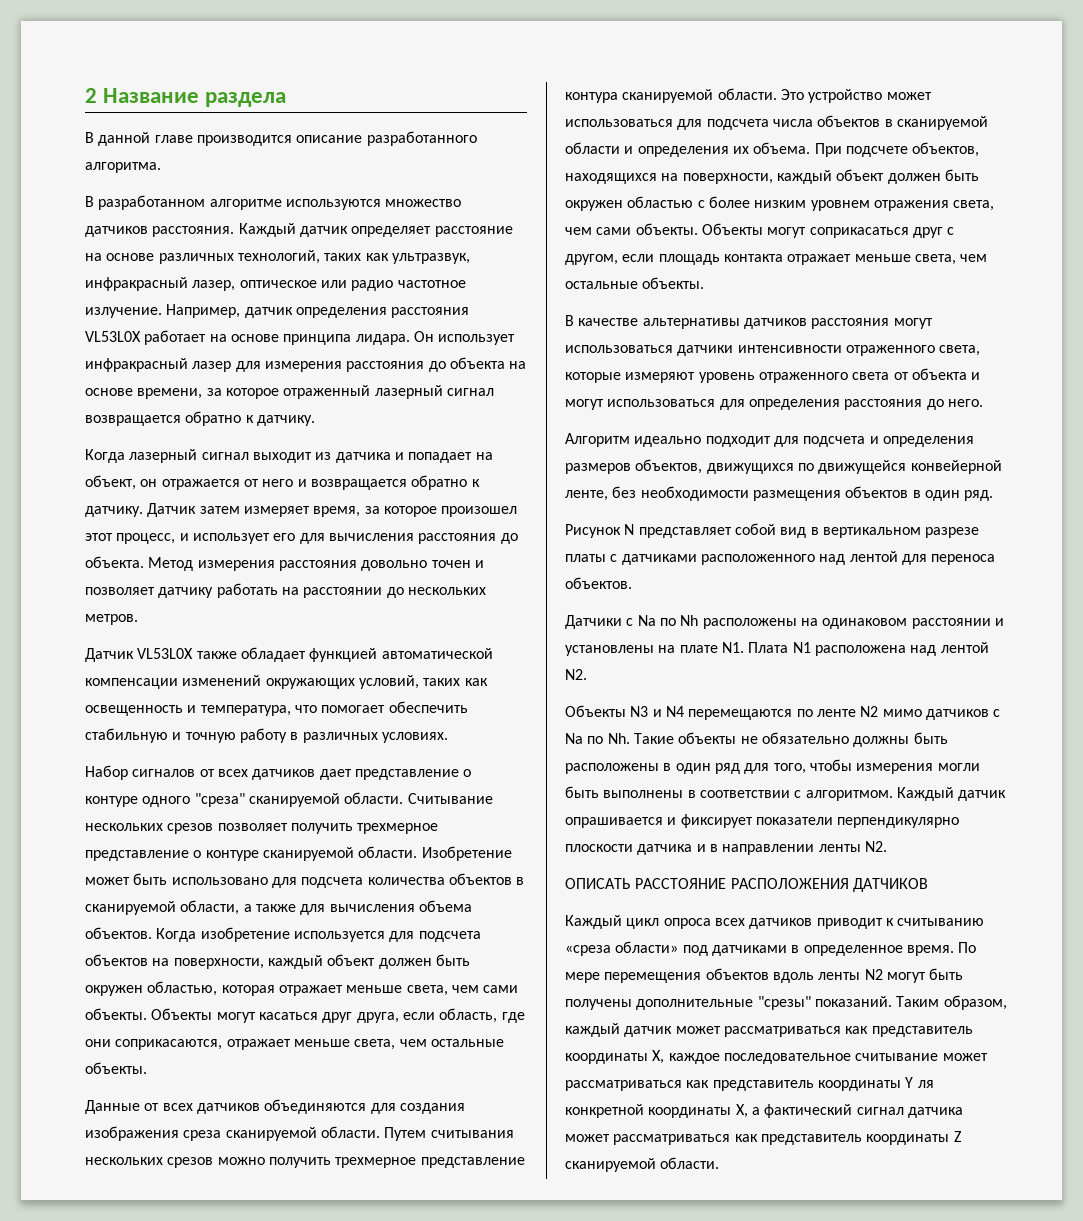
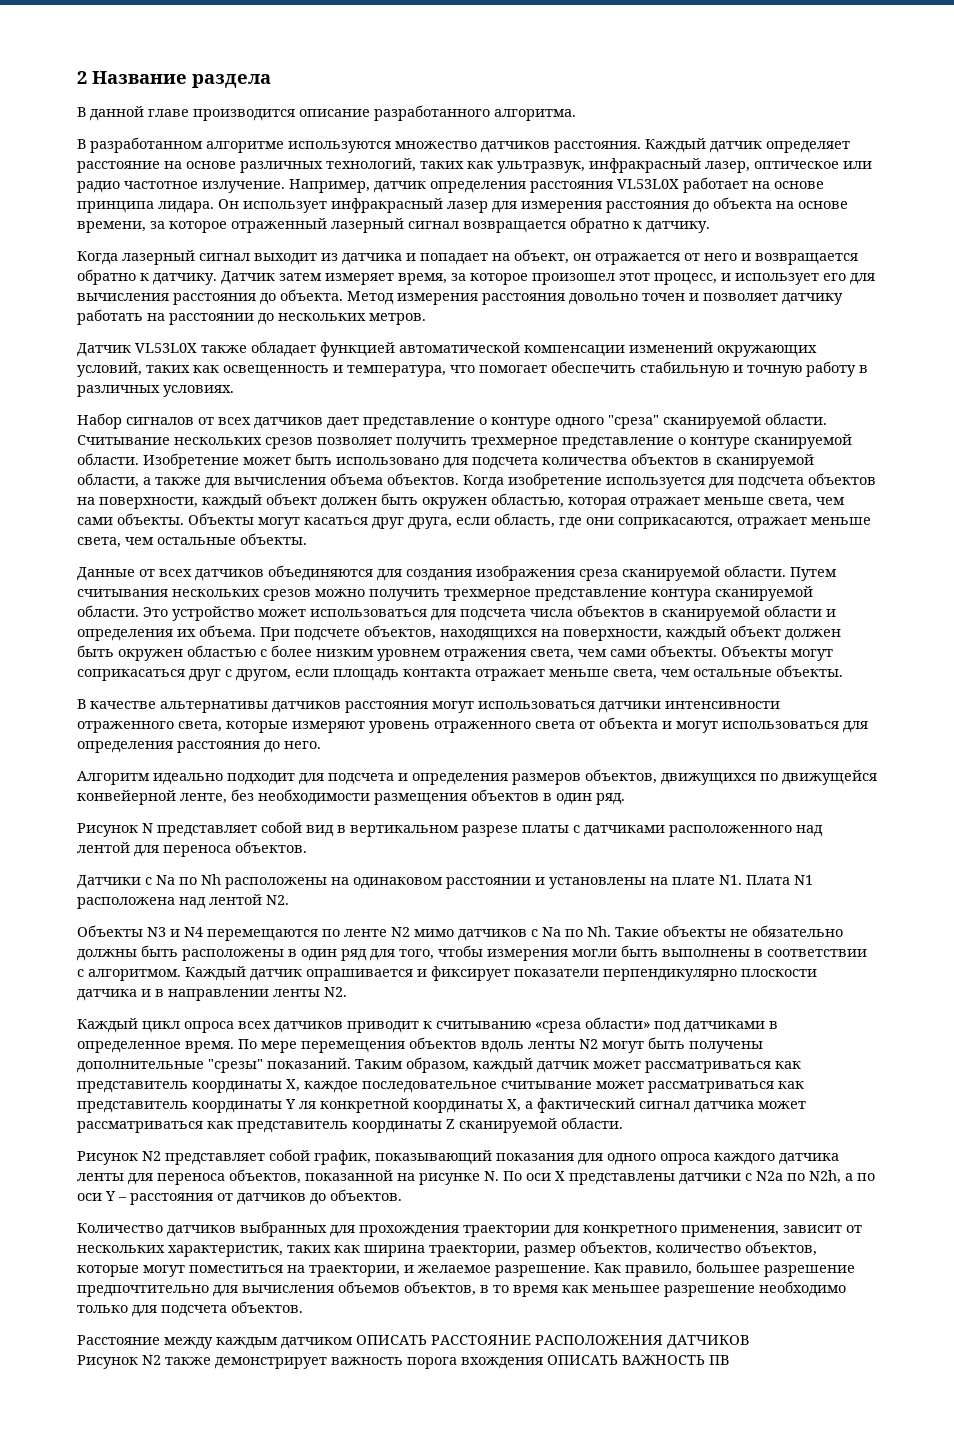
- ОПИСАТЬ РАССТОЯНИЕ РАСПОЛОЖЕНИЯ ДАТЧИКОВ
+ Рисунок N2 представляет собой график, показывающий показания для одного опроса каждого датчика ленты для переноса объектов, показанной на рисунке N. По оси X представлены датчики с N2a по N2h, а по оси Y – расстояния от датчиков до объектов.
+ Количество датчиков выбранных для прохождения траектории для конкретного применения, зависит от нескольких характеристик, таких как ширина траектории, размер объектов, количество объектов, которые могут поместиться на траектории, и желаемое разрешение. Как правило, большее разрешение предпочтительно для вычисления объемов объектов, в то время как меньшее разрешение необходимо только для подсчета объектов.
+ Расстояние между каждым датчиком ОПИСАТЬ РАССТОЯНИЕ РАСПОЛОЖЕНИЯ ДАТЧИКОВ
+ Рисунок N2 также демонстрирует важность порога вхождения ОПИСАТЬ ВАЖНОСТЬ ПВ

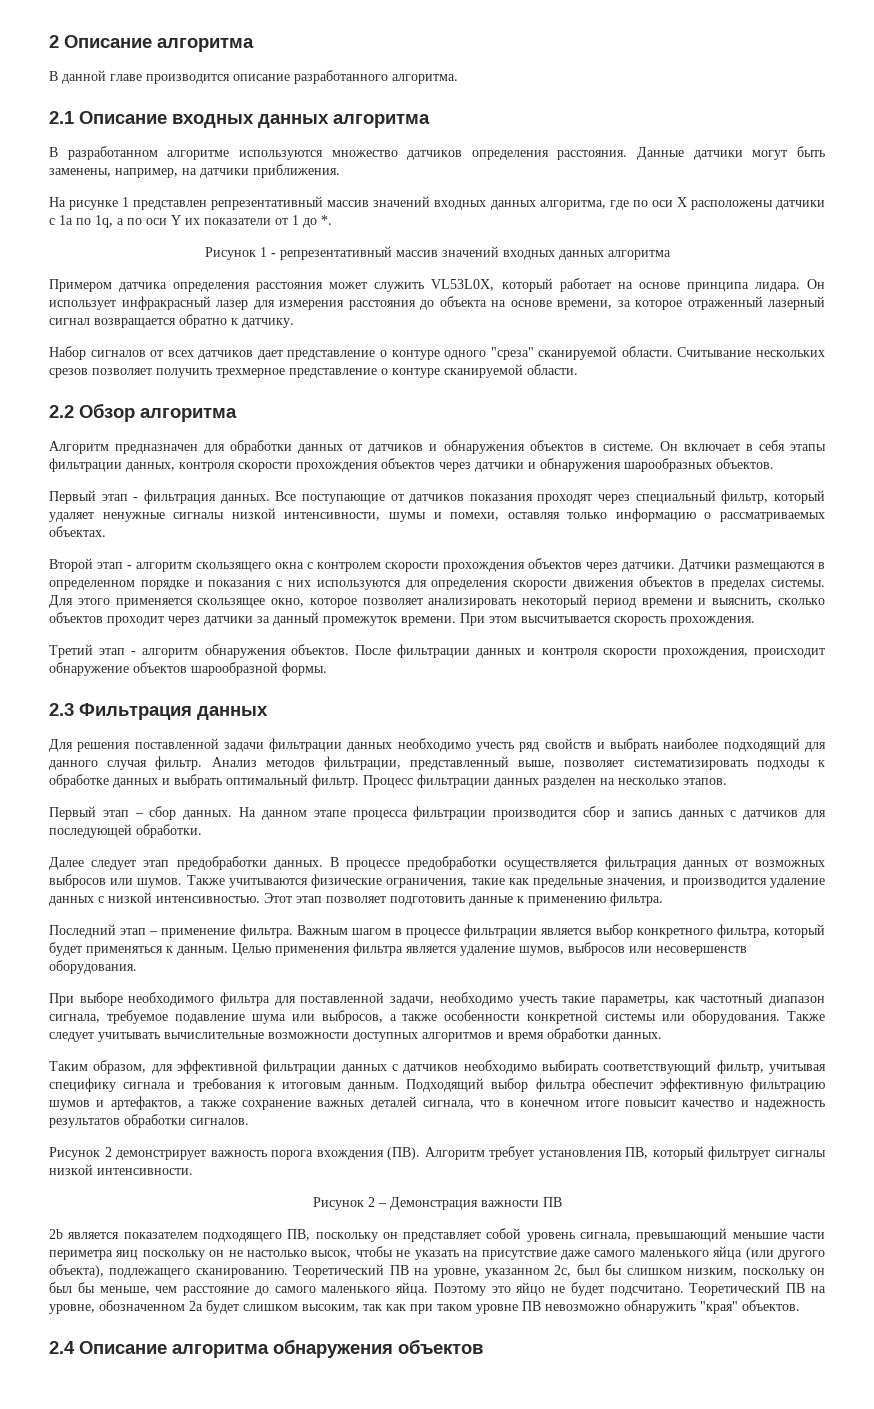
- 2 Название раздела
+ 2 Описание алгоритма
+ 2.1 Описание входных данных алгоритма
- В разработанном алгоритме используются множество датчиков расстояния. Каждый датчик определяет расстояние на основе различных технологий, таких как ультразвук, инфракрасный лазер, оптическое или радио частотное излучение. Например, датчик определения расстояния VL53L0X работает на основе принципа лидара.
+ В разработанном алгоритме используются множество датчиков определения расстояния. Данные датчики могут быть заменены, например, на датчики приближения.
+ На рисунке 1 представлен репрезентативный массив значений входных данных алгоритма, где по оси X расположены датчики с 1a по 1q, а по оси Y их показатели от 1 до *.
+ Рисунок 1 - репрезентативный массив значений входных данных алгоритма
+ Примером датчика определения расстояния может служить VL53L0X, который работает на основе принципа лидара.
- Когда лазерный сигнал выходит из датчика и попадает на объект, он отражается от него и возвращается обратно к датчику. Датчик затем измеряет время, за которое произошел этот процесс, и использует его для вычисления расстояния до объекта. Метод измерения расстояния довольно точен и позволяет датчику работать на расстоянии до нескольких метров.
- Датчик VL53L0X также обладает функцией автоматической компенсации изменений окружающих условий, таких как освещенность и температура, что помогает обеспечить стабильную и точную работу в различных условиях.
- Считывание нескольких срезов позволяет получить трехмерное представление о контуре сканируемой области. Изобретение может быть использовано для подсчета количества объектов в сканируемой области, а также для вычисления объема объектов. Когда изобретение используется для подсчета объектов на поверхности, каждый объект должен быть окружен областью, которая отражает меньше света, чем сами объекты. Объекты могут касаться друг друга, если область, где они соприкасаются, отражает меньше света, чем остальные объекты.
- Данные от всех датчиков объединяются для создания изображения среза сканируемой области. Путем считывания нескольких срезов можно получить трехмерное представление контура сканируемой области. Это устройство может использоваться для подсчета числа объектов в сканируемой области и определения их объема. При подсчете объектов, находящихся на поверхности, каждый объект должен быть окружен областью с более низким уровнем отражения света, чем сами объекты. Объекты могут соприкасаться друг с другом, если площадь контакта отражает меньше света, чем остальные объекты.
- В качестве альтернативы датчиков расстояния могут использоваться датчики интенсивности отраженного света, которые измеряют уровень отраженного света от объекта и могут использоваться для определения расстояния до него.
- Алгоритм идеально подходит для подсчета и определения размеров объектов, движущихся по движущейся конвейерной ленте, без необходимости размещения объектов в один ряд.
- Рисунок N представляет собой вид в вертикальном разрезе платы с датчиками расположенного над лентой для переноса объектов.
- Датчики с Na по Nh расположены на одинаковом расстоянии и установлены на плате N1. Плата N1 расположена над лентой N2.
- Объекты N3 и N4 перемещаются по ленте N2 мимо датчиков с Na по Nh. Такие объекты не обязательно должны быть расположены в один ряд для того, чтобы измерения могли быть выполнены в соответствии с алгоритмом. Каждый датчик опрашивается и фиксирует показатели перпендикулярно плоскости датчика и в направлении ленты N2.
- Каждый цикл опроса всех датчиков приводит к считыванию «среза области» под датчиками в определенное время. По мере перемещения объектов вдоль ленты N2 могут быть получены дополнительные "срезы" показаний. Таким образом, каждый датчик может рассматриваться как представитель координаты X, каждое последовательное считывание может рассматриваться как представитель координаты Y ля конкретной координаты X, а фактический сигнал датчика может рассматриваться как представитель координаты Z сканируемой области.
- Рисунок N2 представляет собой график, показывающий показания для одного опроса каждого датчика ленты для переноса объектов, показанной на рисунке N. По оси X представлены датчики с N2a по N2h, а по оси Y – расстояния от датчиков до объектов.
- Количество датчиков выбранных для прохождения траектории для конкретного применения, зависит от нескольких характеристик, таких как ширина траектории, размер объектов, количество объектов, которые могут поместиться на траектории, и желаемое разрешение. Как правило, большее разрешение предпочтительно для вычисления объемов объектов, в то время как меньшее разрешение необходимо только для подсчета объектов.
- Расстояние между каждым датчиком ОПИСАТЬ РАССТОЯНИЕ РАСПОЛОЖЕНИЯ ДАТЧИКОВ
- Рисунок N2 также демонстрирует важность порога вхождения ОПИСАТЬ ВАЖНОСТЬ ПВ
+ Считывание нескольких срезов позволяет получить трехмерное представление о контуре сканируемой области.
+ 2.2 Обзор алгоритма
+ Алгоритм предназначен для обработки данных от датчиков и обнаружения объектов в системе. Он включает в себя этапы фильтрации данных, контроля скорости прохождения объектов через датчики и обнаружения шарообразных объектов.
+ Первый этап - фильтрация данных. Все поступающие от датчиков показания проходят через специальный фильтр, который удаляет ненужные сигналы низкой интенсивности, шумы и помехи, оставляя только информацию о рассматриваемых объектах.
+ Второй этап - алгоритм скользящего окна с контролем скорости прохождения объектов через датчики. Датчики размещаются в определенном порядке и показания с них используются для определения скорости движения объектов в пределах системы. Для этого применяется скользящее окно, которое позволяет анализировать некоторый период времени и выяснить, сколько объектов проходит через датчики за данный промежуток времени. При этом высчитывается скорость прохождения.
+ Третий этап - алгоритм обнаружения объектов. После фильтрации данных и контроля скорости прохождения, происходит обнаружение объектов шарообразной формы.
+ 2.3 Фильтрация данных
+ Для решения поставленной задачи фильтрации данных необходимо учесть ряд свойств и выбрать наиболее подходящий для данного случая фильтр. Анализ методов фильтрации, представленный выше, позволяет систематизировать подходы к обработке данных и выбрать оптимальный фильтр. Процесс фильтрации данных разделен на несколько этапов.
+ Первый этап – сбор данных. На данном этапе процесса фильтрации производится сбор и запись данных с датчиков для последующей обработки.
+ Далее следует этап предобработки данных. В процессе предобработки осуществляется фильтрация данных от возможных выбросов или шумов. Также учитываются физические ограничения, такие как предельные значения, и производится удаление данных с низкой интенсивностью. Этот этап позволяет подготовить данные к применению фильтра.
+ Последний этап – применение фильтра. Важным шагом в процессе фильтрации является выбор конкретного фильтра, который будет применяться к данным. Целью применения фильтра является удаление шумов, выбросов или несовершенств оборудования.
+ При выборе необходимого фильтра для поставленной задачи, необходимо учесть такие параметры, как частотный диапазон сигнала, требуемое подавление шума или выбросов, а также особенности конкретной системы или оборудования. Также следует учитывать вычислительные возможности доступных алгоритмов и время обработки данных.
+ Таким образом, для эффективной фильтрации данных с датчиков необходимо выбирать соответствующий фильтр, учитывая специфику сигнала и требования к итоговым данным. Подходящий выбор фильтра обеспечит эффективную фильтрацию шумов и артефактов, а также сохранение важных деталей сигнала, что в конечном итоге повысит качество и надежность результатов обработки сигналов.
+ Рисунок 2 демонстрирует важность порога вхождения (ПВ). Алгоритм требует установления ПВ, который фильтрует сигналы низкой интенсивности.
+ Рисунок 2 – Демонстрация важности ПВ
+ 2b является показателем подходящего ПВ, поскольку он представляет собой уровень сигнала, превышающий меньшие части периметра яиц поскольку он не настолько высок, чтобы не указать на присутствие даже самого маленького яйца (или другого объекта), подлежащего сканированию. Теоретический ПВ на уровне, указанном 2c, был бы слишком низким, поскольку он был бы меньше, чем расстояние до самого маленького яйца. Поэтому это яйцо не будет подсчитано. Теоретический ПВ на уровне, обозначенном 2a будет слишком высоким, так как при таком уровне ПВ невозможно обнаружить "края" объектов.
+ 2.4 Описание алгоритма обнаружения объектов

